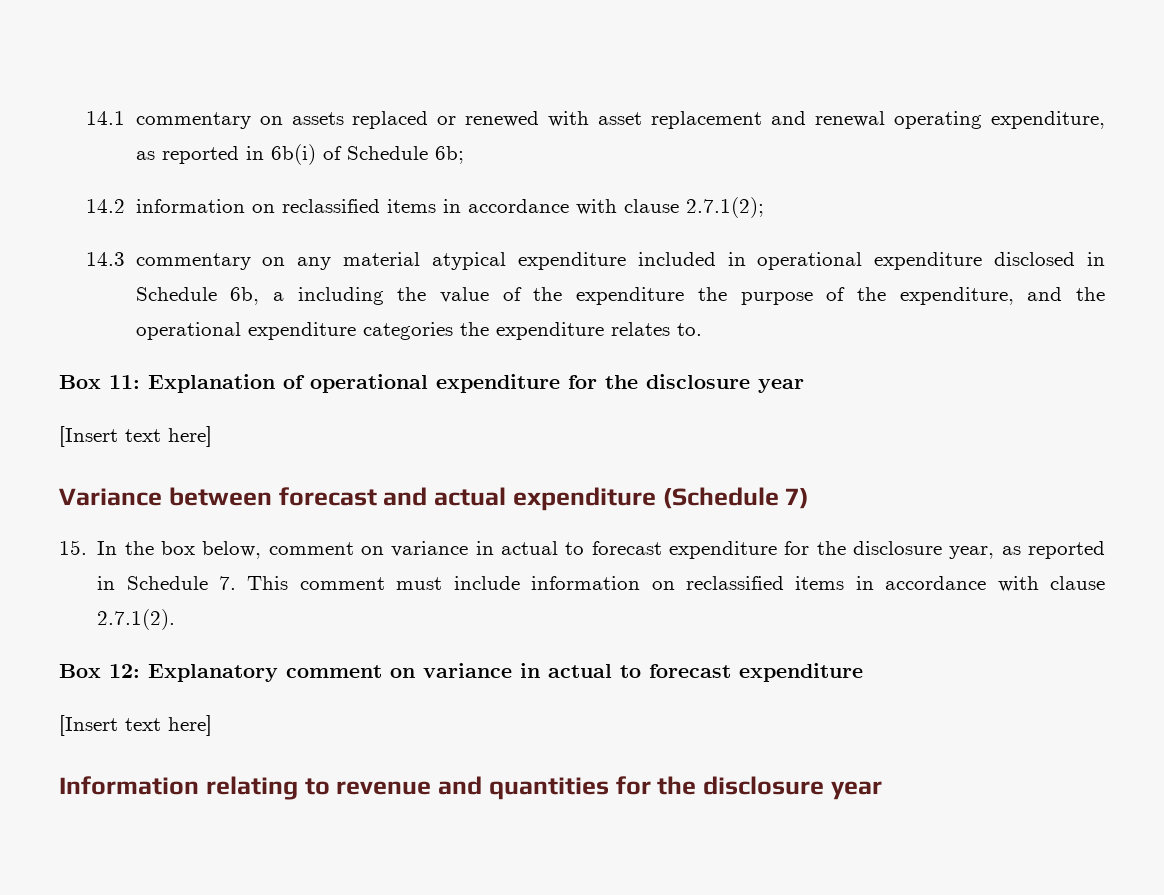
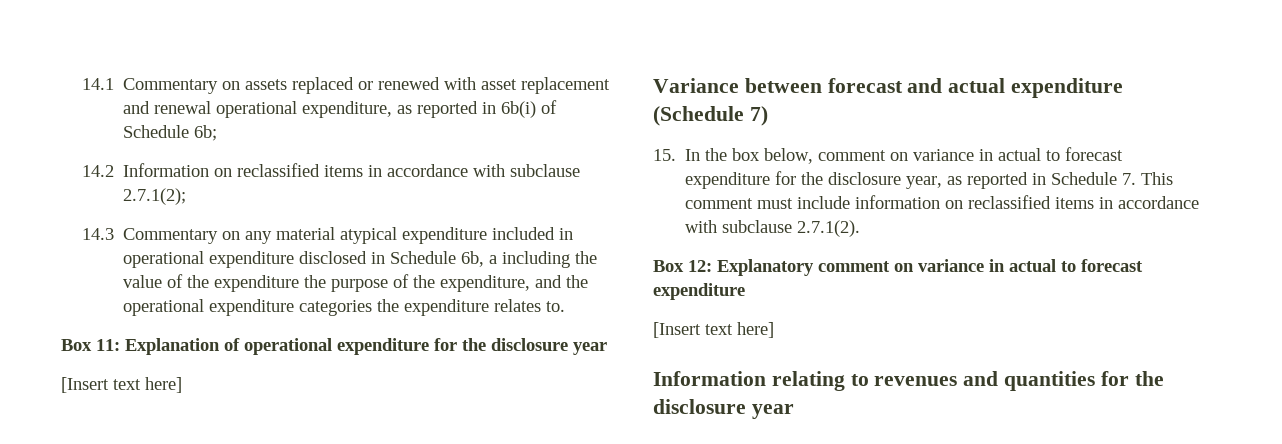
- 14.1 commentary on assets replaced or renewed with asset replacement and renewal operating expenditure, as reported in 6b(i) of Schedule 6b;
+ 14.1 Commentary on assets replaced or renewed with asset replacement and renewal operational expenditure, as reported in 6b(i) of Schedule 6b;
- 14.2 information on reclassified items in accordance with clause 2.7.1(2);
+ 14.2 Information on reclassified items in accordance with subclause 2.7.1(2);
- 14.3 commentary on any material atypical expenditure included in operational expenditure disclosed in Schedule 6b, a including the value of the expenditure the purpose of the expenditure, and the operational expenditure categories the expenditure relates to.
+ 14.3 Commentary on any material atypical expenditure included in operational expenditure disclosed in Schedule 6b, a including the value of the expenditure the purpose of the expenditure, and the operational expenditure categories the expenditure relates to.
- 15. In the box below, comment on variance in actual to forecast expenditure for the disclosure year, as reported in Schedule 7. This comment must include information on reclassified items in accordance with clause 2.7.1(2).
+ 15. In the box below, comment on variance in actual to forecast expenditure for the disclosure year, as reported in Schedule 7. This comment must include information on reclassified items in accordance with subclause 2.7.1(2).
- Information relating to revenue and quantities for the disclosure year
+ Information relating to revenues and quantities for the disclosure year

